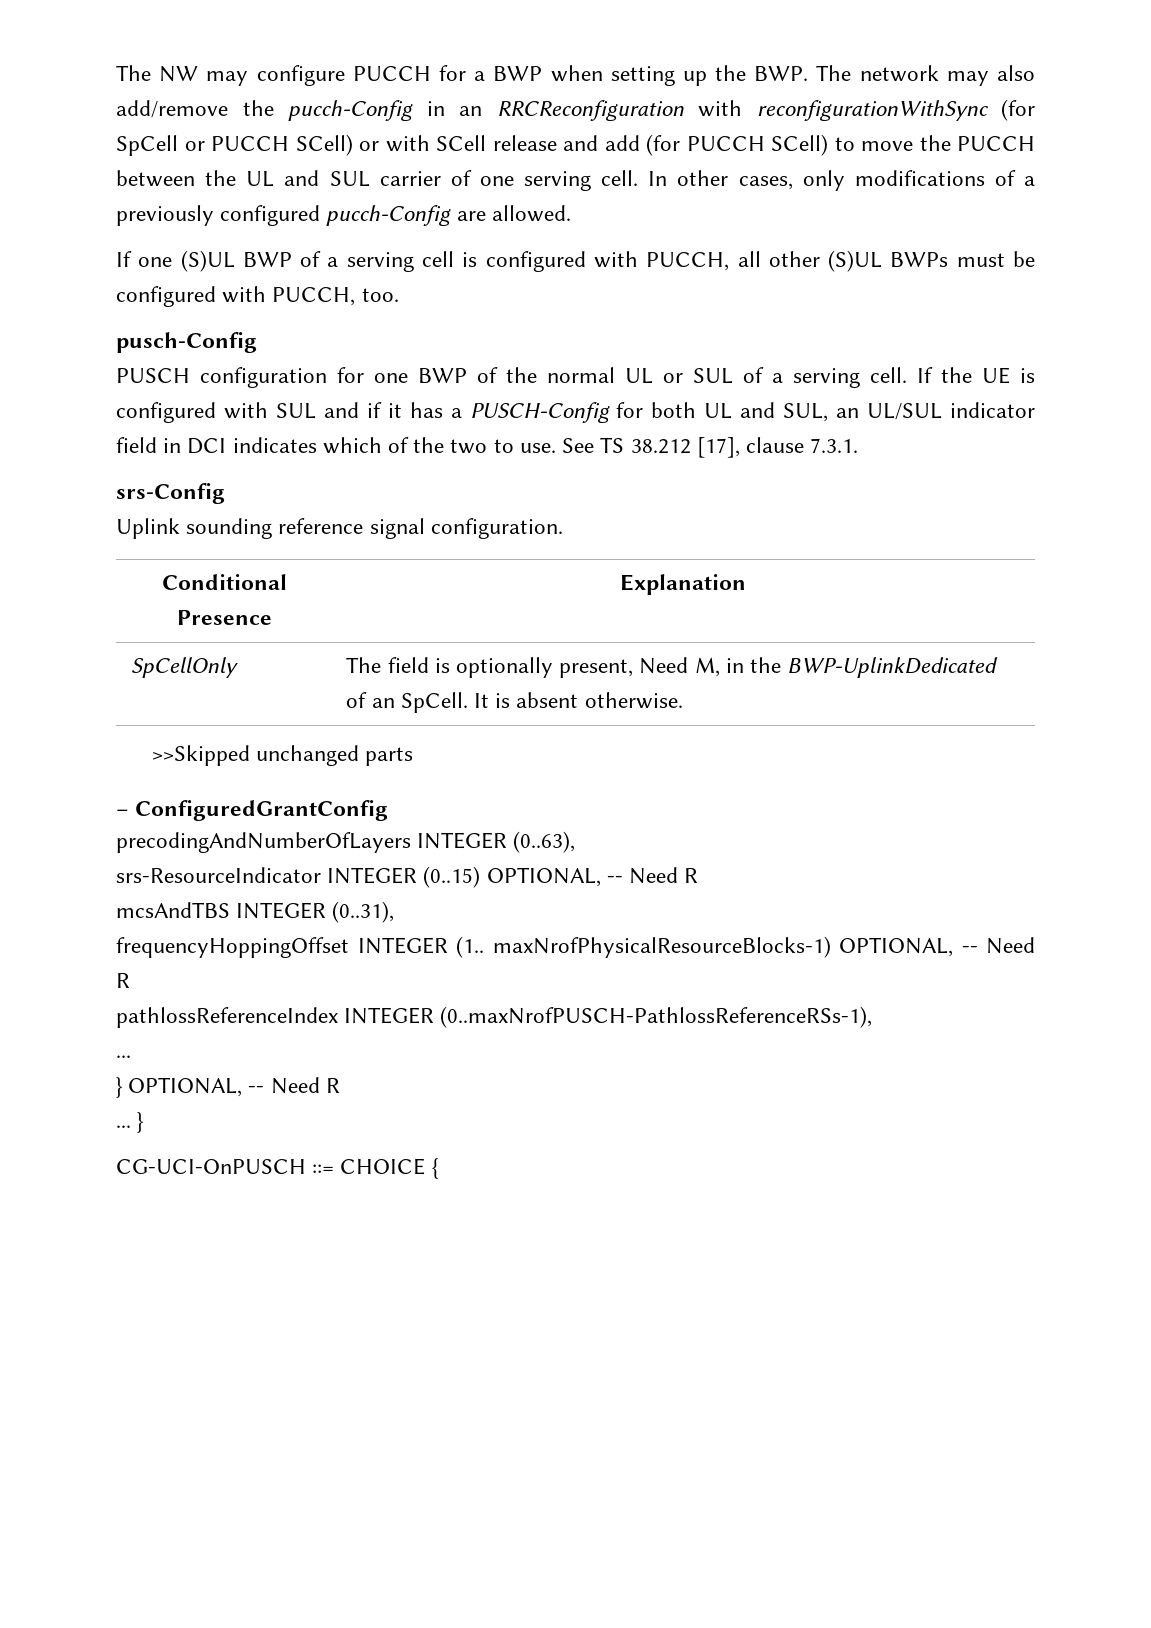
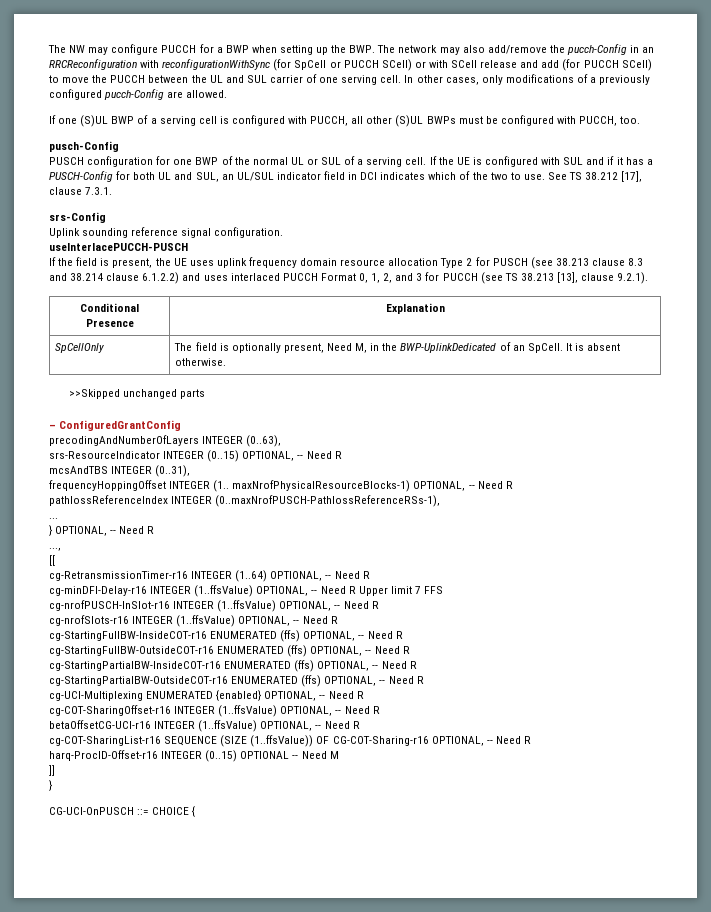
+ useInterlacePUCCH-PUSCH
+ If the field is present, the UE uses uplink frequency domain resource allocation Type 2 for PUSCH (see 38.213 clause 8.3 and 38.214 clause 6.1.2.2) and uses interlaced PUCCH Format 0, 1, 2, and 3 for PUCCH (see TS 38.213 [13], clause 9.2.1).
- ... }
+ ...,
+ [[
+ cg-RetransmissionTimer-r16 INTEGER (1..64) OPTIONAL, -- Need R
+ cg-minDFI-Delay-r16 INTEGER (1..ffsValue) OPTIONAL, -- Need R Upper limit 7 FFS
+ cg-nrofPUSCH-InSlot-r16 INTEGER (1..ffsValue) OPTIONAL, -- Need R
+ cg-nrofSlots-r16 INTEGER (1..ffsValue) OPTIONAL, -- Need R
+ cg-StartingFullBW-InsideCOT-r16 ENUMERATED (ffs) OPTIONAL, -- Need R
+ cg-StartingFullBW-OutsideCOT-r16 ENUMERATED (ffs) OPTIONAL, -- Need R
+ cg-StartingPartialBW-InsideCOT-r16 ENUMERATED (ffs) OPTIONAL, -- Need R
+ cg-StartingPartialBW-OutsideCOT-r16 ENUMERATED (ffs) OPTIONAL, -- Need R
+ cg-UCI-Multiplexing ENUMERATED {enabled} OPTIONAL, -- Need R
+ cg-COT-SharingOffset-r16 INTEGER (1..ffsValue) OPTIONAL, -- Need R
+ betaOffsetCG-UCI-r16 INTEGER (1..ffsValue) OPTIONAL, -- Need R
+ cg-COT-SharingList-r16 SEQUENCE (SIZE (1..ffsValue)) OF CG-COT-Sharing-r16 OPTIONAL, -- Need R
+ harq-ProcID-Offset-r16 INTEGER (0..15) OPTIONAL -- Need M
+ ]]
+ }

